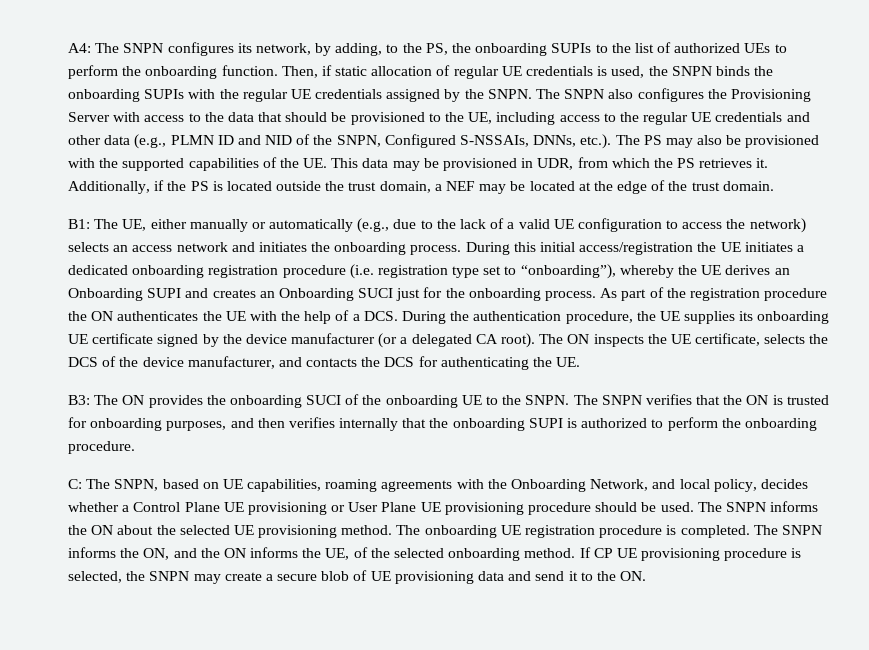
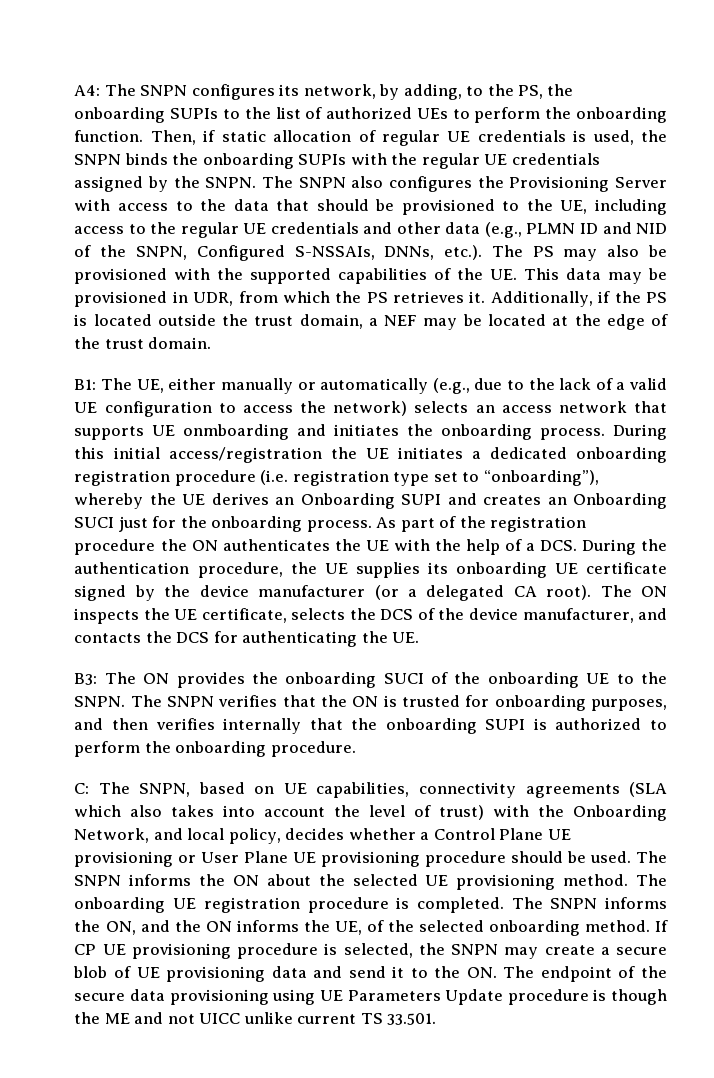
- B1: The UE, either manually or automatically (e.g., due to the lack of a valid UE configuration to access the network) selects an access network and initiates the onboarding process.
+ B1: The UE, either manually or automatically (e.g., due to the lack of a valid UE configuration to access the network) selects an access network that supports UE onmboarding and initiates the onboarding process.
- C: The SNPN, based on UE capabilities, roaming agreements with the Onboarding Network, and local policy, decides whether a Control Plane UE provisioning or User Plane UE provisioning procedure should be used.
+ C: The SNPN, based on UE capabilities, connectivity agreements (SLA which also takes into account the level of trust) with the Onboarding Network, and local policy, decides whether a Control Plane UE provisioning or User Plane UE provisioning procedure should be used.
- If CP UE provisioning procedure is selected, the SNPN may create a secure blob of UE provisioning data and send it to the ON.
+ If CP UE provisioning procedure is selected, the SNPN may create a secure blob of UE provisioning data and send it to the ON. The endpoint of the secure data provisioning using UE Parameters Update procedure is though the ME and not UICC unlike current TS 33.501.

